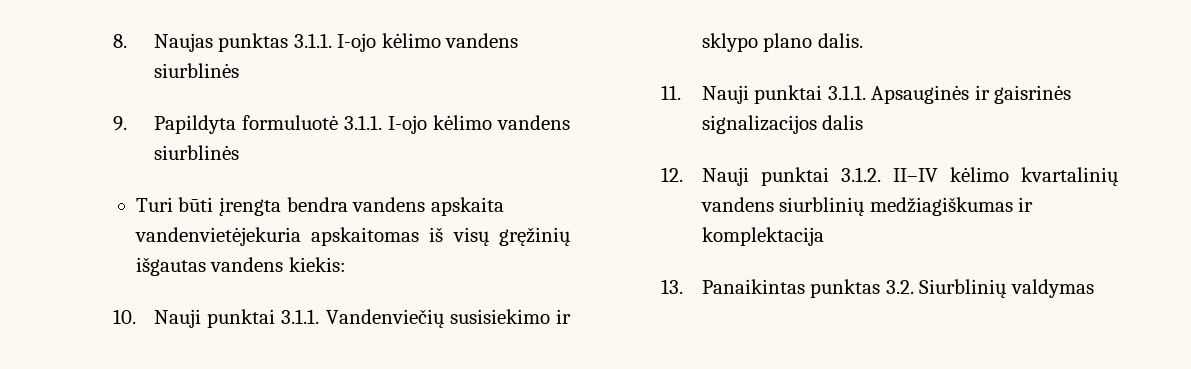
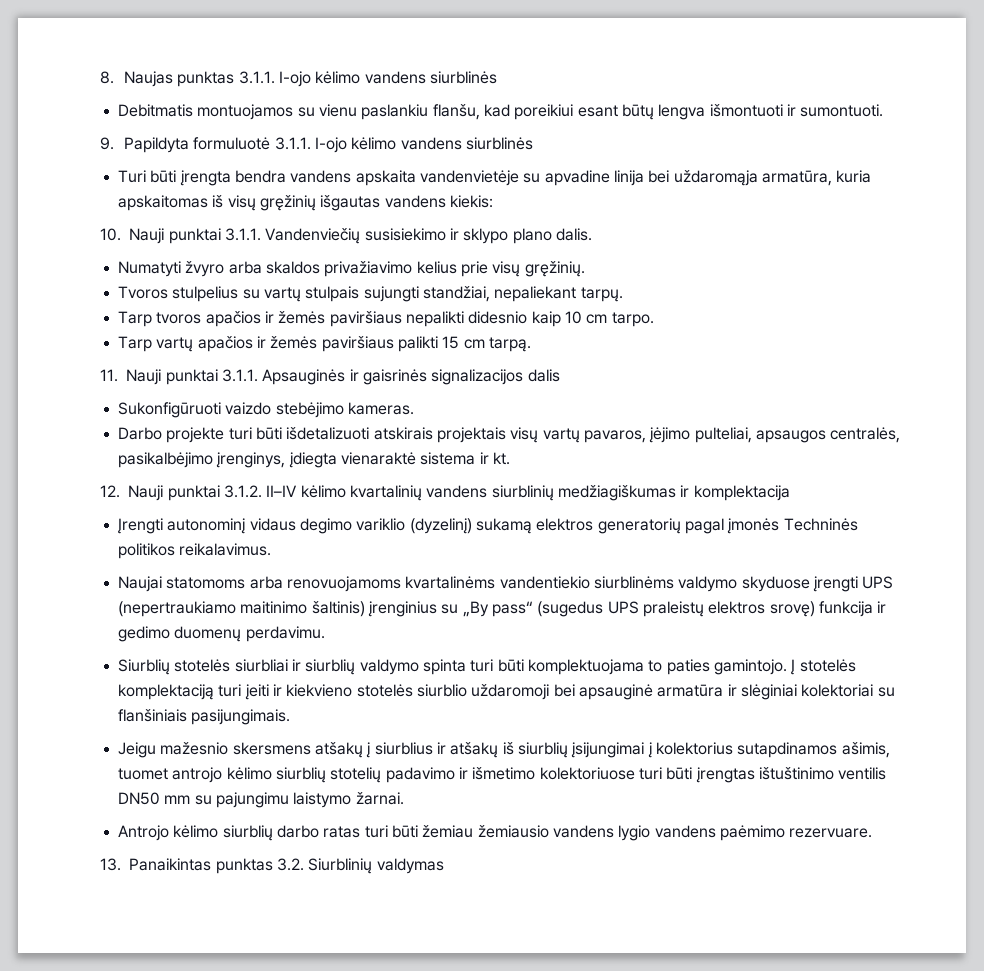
+ Debitmatis montuojamos su vienu paslankiu flanšu, kad poreikiui esant būtų lengva išmontuoti ir sumontuoti.
- Turi būti įrengta bendra vandens apskaita vandenvietėjekuria apskaitomas iš visų gręžinių išgautas vandens kiekis:
+ Turi būti įrengta bendra vandens apskaita vandenvietėje su apvadine linija bei uždaromąja armatūra, kuria apskaitomas iš visų gręžinių išgautas vandens kiekis:
+ Numatyti žvyro arba skaldos privažiavimo kelius prie visų gręžinių.
+ Tvoros stulpelius su vartų stulpais sujungti standžiai, nepaliekant tarpų.
+ Tarp tvoros apačios ir žemės paviršiaus nepalikti didesnio kaip 10 cm tarpo.
+ Tarp vartų apačios ir žemės paviršiaus palikti 15 cm tarpą.
+ Sukonfigūruoti vaizdo stebėjimo kameras.
+ Darbo projekte turi būti išdetalizuoti atskirais projektais visų vartų pavaros, įėjimo pulteliai, apsaugos centralės, pasikalbėjimo įrenginys, įdiegta vienaraktė sistema ir kt.
+ Įrengti autonominį vidaus degimo variklio (dyzelinį) sukamą elektros generatorių pagal įmonės Techninės politikos reikalavimus.
+ Naujai statomoms arba renovuojamoms kvartalinėms vandentiekio siurblinėms valdymo skyduose įrengti UPS (nepertraukiamo maitinimo šaltinis) įrenginius su „By pass“ (sugedus UPS praleistų elektros srovę) funkcija ir gedimo duomenų perdavimu.
+ Siurblių stotelės siurbliai ir siurblių valdymo spinta turi būti komplektuojama to paties gamintojo. Į stotelės komplektaciją turi įeiti ir kiekvieno stotelės siurblio uždaromoji bei apsauginė armatūra ir slėginiai kolektoriai su flanšiniais pasijungimais.
+ Jeigu mažesnio skersmens atšakų į siurblius ir atšakų iš siurblių įsijungimai į kolektorius sutapdinamos ašimis, tuomet antrojo kėlimo siurblių stotelių padavimo ir išmetimo kolektoriuose turi būti įrengtas ištuštinimo ventilis DN50 mm su pajungimu laistymo žarnai.
+ Antrojo kėlimo siurblių darbo ratas turi būti žemiau žemiausio vandens lygio vandens paėmimo rezervuare.

